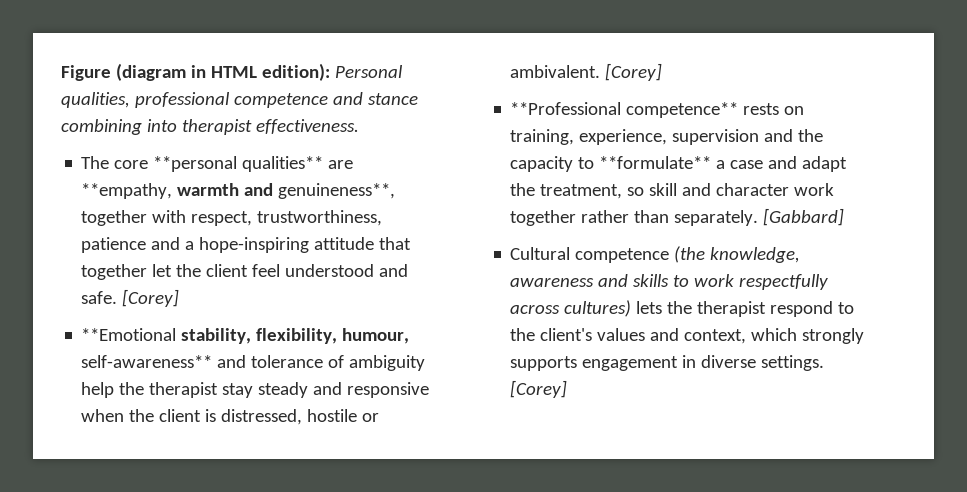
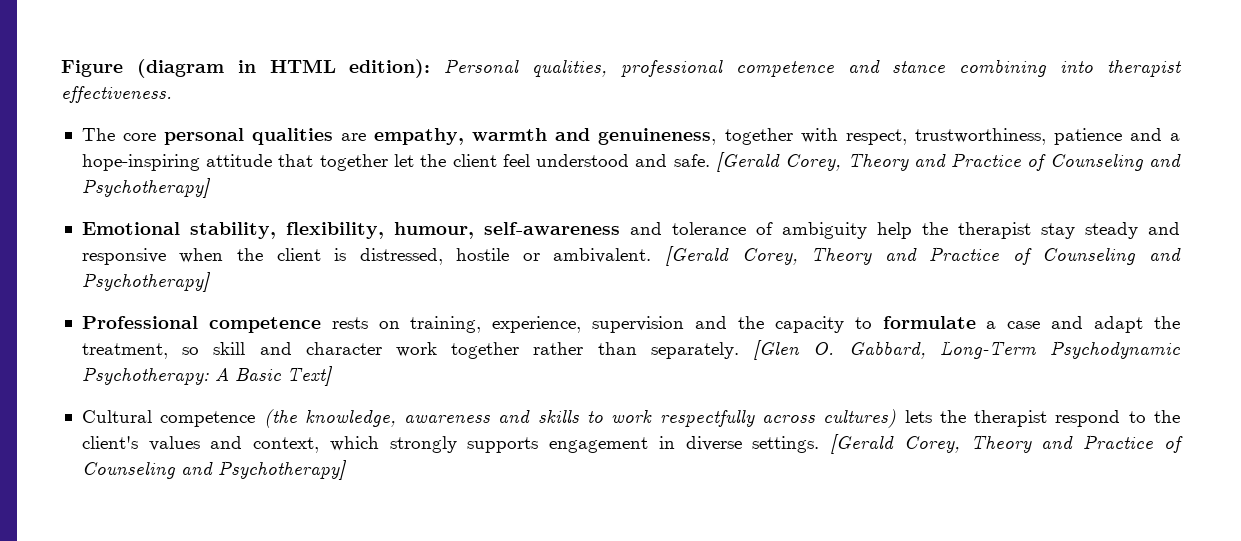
- The core **personal qualities** are **empathy, warmth and genuineness**, together with respect, trustworthiness, patience and a hope-inspiring attitude that together let the client feel understood and safe. [Corey]
- **Emotional stability, flexibility, humour, self-awareness** and tolerance of ambiguity help the therapist stay steady and responsive when the client is distressed, hostile or ambivalent. [Corey]
- **Professional competence** rests on training, experience, supervision and the capacity to **formulate** a case and adapt the treatment, so skill and character work together rather than separately.
+ The core personal qualities are empathy, warmth and genuineness, together with respect, trustworthiness, patience and a hope-inspiring attitude that together let the client feel understood and safe. [Gerald Corey, Theory and Practice of Counseling and Psychotherapy]
+ Emotional stability, flexibility, humour, self-awareness and tolerance of ambiguity help the therapist stay steady and responsive when the client is distressed, hostile or ambivalent. [Gerald Corey, Theory and Practice of Counseling and Psychotherapy]
+ Professional competence rests on training, experience, supervision and the capacity to formulate a case and adapt the treatment, so skill and character work together rather than separately.
- [Gabbard]
+ [Glen O. Gabbard, Long-Term Psychodynamic Psychotherapy: A Basic Text]
- Cultural competence (the knowledge, awareness and skills to work respectfully across cultures) lets the therapist respond to the client's values and context, which strongly supports engagement in diverse settings. [Corey]
+ Cultural competence (the knowledge, awareness and skills to work respectfully across cultures) lets the therapist respond to the client's values and context, which strongly supports engagement in diverse settings. [Gerald Corey, Theory and Practice of Counseling and Psychotherapy]

